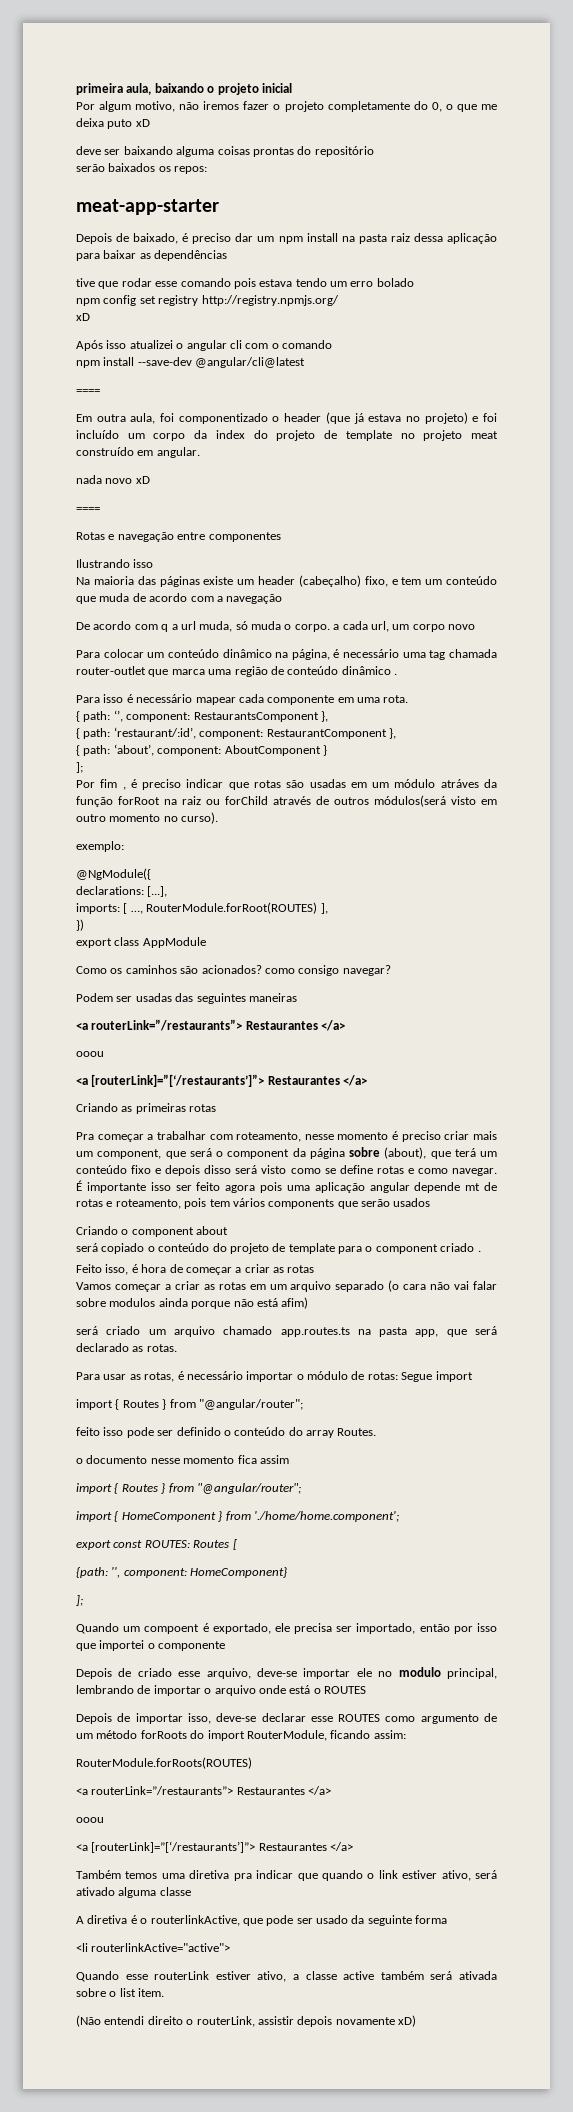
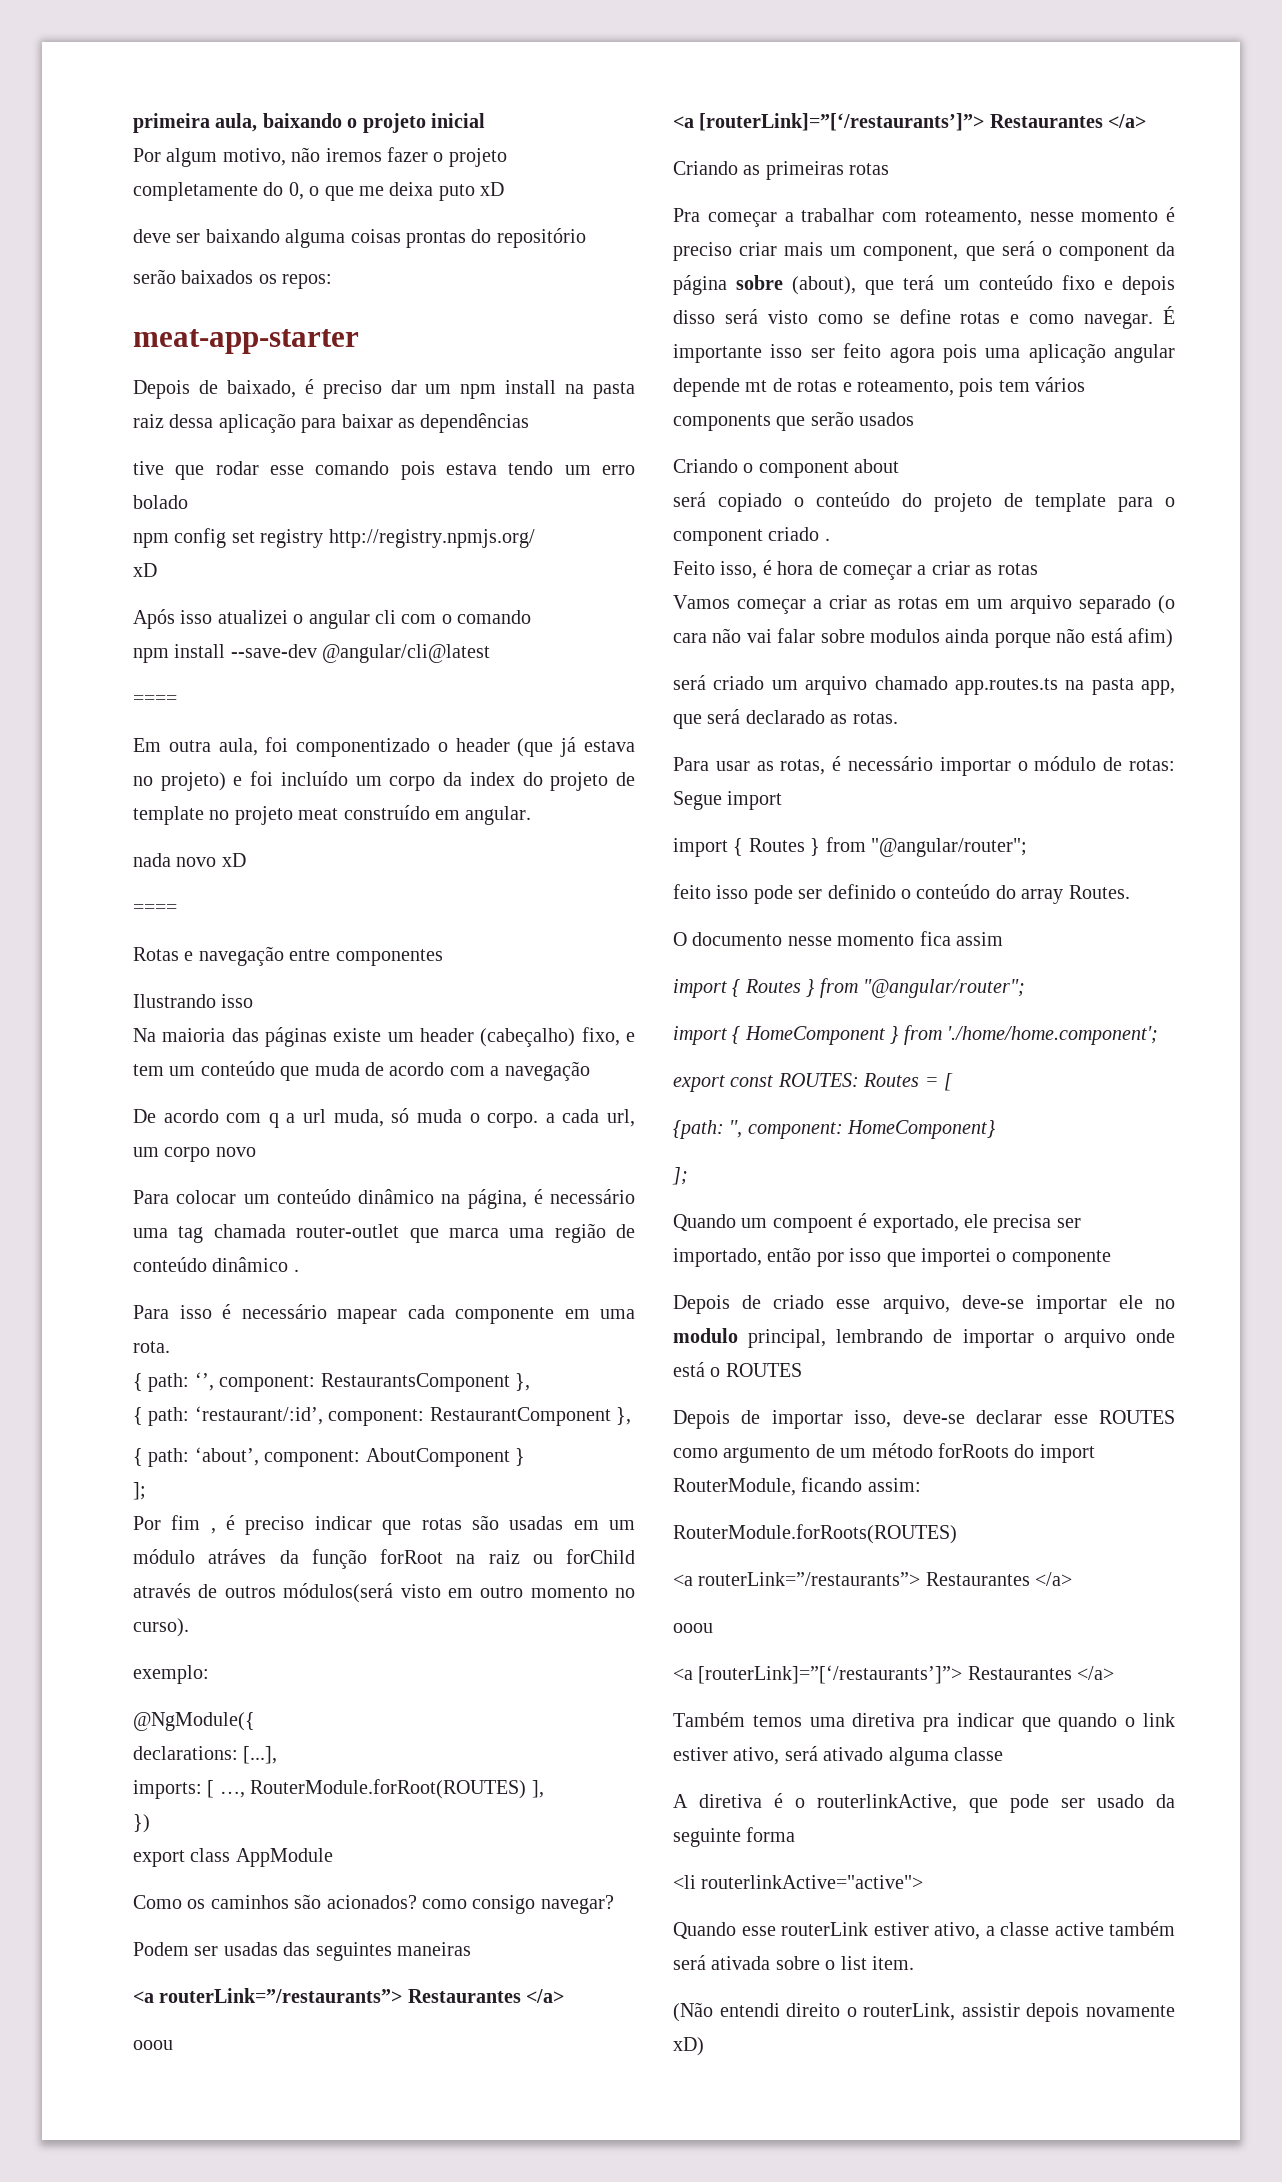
- o documento nesse momento fica assim
+ O documento nesse momento fica assim
- export const ROUTES: Routes [
+ export const ROUTES: Routes = [

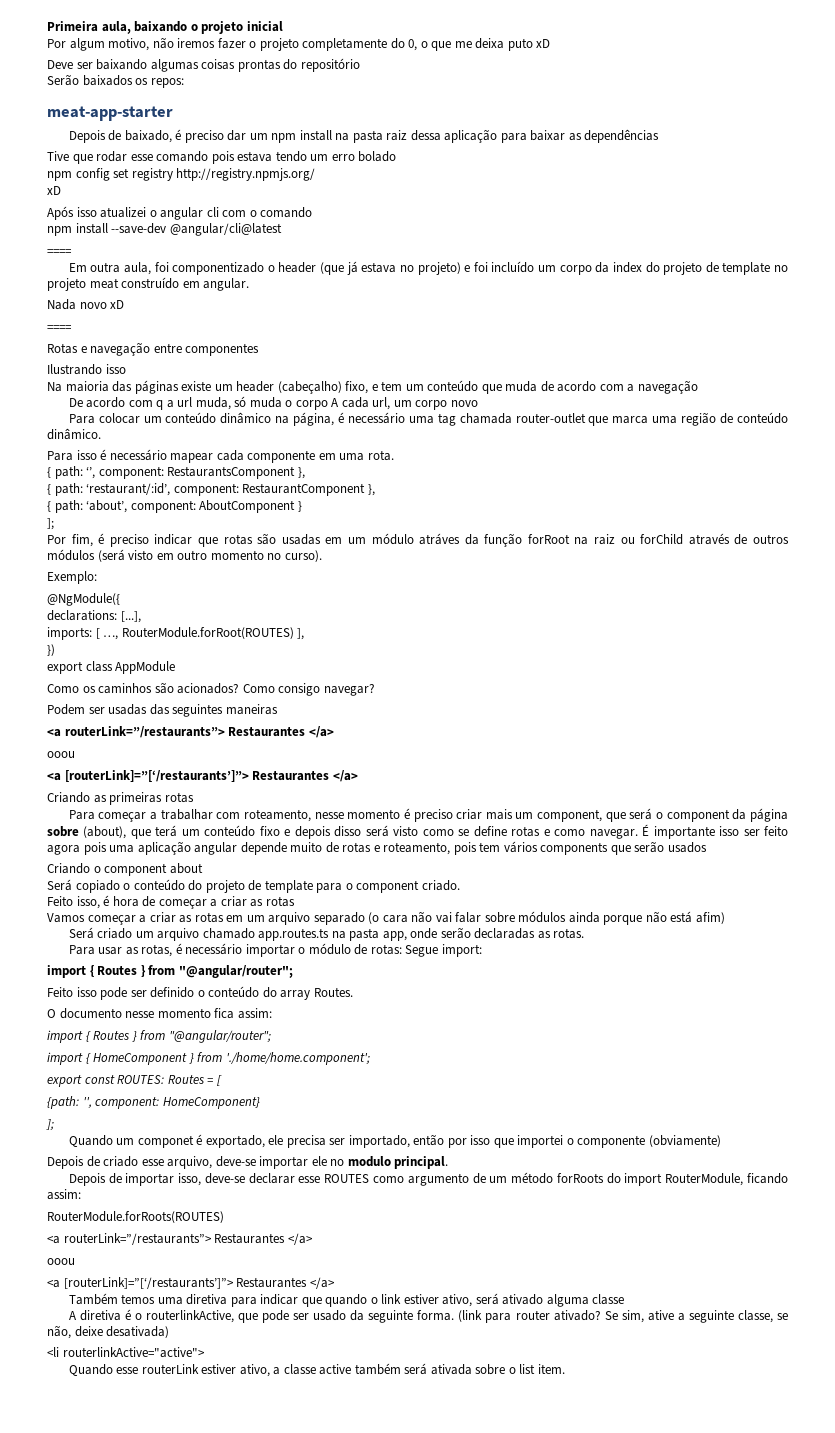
- primeira aula, baixando o projeto inicial
+ Primeira aula, baixando o projeto inicial
- deve ser baixando alguma coisas prontas do repositório
+ Deve ser baixando algumas coisas prontas do repositório
- serão baixados os repos:
+ Serão baixados os repos:
- tive que rodar esse comando pois estava tendo um erro bolado
+ Tive que rodar esse comando pois estava tendo um erro bolado
- nada novo xD
+ Nada novo xD
- De acordo com q a url muda, só muda o corpo. a cada url, um corpo novo
+ De acordo com q a url muda, só muda o corpo A cada url, um corpo novo
- Para colocar um conteúdo dinâmico na página, é necessário uma tag chamada router-outlet que marca uma região de conteúdo dinâmico .
+ Para colocar um conteúdo dinâmico na página, é necessário uma tag chamada router-outlet que marca uma região de conteúdo dinâmico.
- Por fim , é preciso indicar que rotas são usadas em um módulo atráves da função forRoot na raiz ou forChild através de outros módulos(será visto em outro momento no curso).
+ Por fim, é preciso indicar que rotas são usadas em um módulo atráves da função forRoot na raiz ou forChild através de outros módulos (será visto em outro momento no curso).
- exemplo:
+ Exemplo:
- Como os caminhos são acionados? como consigo navegar?
+ Como os caminhos são acionados? Como consigo navegar?
- Pra começar a trabalhar com roteamento, nesse momento é preciso criar mais um component, que será o component da página sobre (about), que terá um conteúdo fixo e depois disso será visto como se define rotas e como navegar.
+ Para começar a trabalhar com roteamento, nesse momento é preciso criar mais um component, que será o component da página sobre (about), que terá um conteúdo fixo e depois disso será visto como se define rotas e como navegar.
- É importante isso ser feito agora pois uma aplicação angular depende mt de rotas e roteamento, pois tem vários components que serão usados
+ É importante isso ser feito agora pois uma aplicação angular depende muito de rotas e roteamento, pois tem vários components que serão usados
- será copiado o conteúdo do projeto de template para o component criado .
+ Será copiado o conteúdo do projeto de template para o component criado.
- Vamos começar a criar as rotas em um arquivo separado (o cara não vai falar sobre modulos ainda porque não está afim)
+ Vamos começar a criar as rotas em um arquivo separado (o cara não vai falar sobre módulos ainda porque não está afim)
- será criado um arquivo chamado app.routes.ts na pasta app, que será declarado as rotas.
+ Será criado um arquivo chamado app.routes.ts na pasta app, onde serão declaradas as rotas.
- Para usar as rotas, é necessário importar o módulo de rotas: Segue import
+ Para usar as rotas, é necessário importar o módulo de rotas: Segue import:
  import { Routes } from "@angular/router";
- feito isso pode ser definido o conteúdo do array Routes.
+ Feito isso pode ser definido o conteúdo do array Routes.
- O documento nesse momento fica assim
+ O documento nesse momento fica assim:
- Quando um compoent é exportado, ele precisa ser importado, então por isso que importei o componente
+ Quando um componet é exportado, ele precisa ser importado, então por isso que importei o componente (obviamente)
- Depois de criado esse arquivo, deve-se importar ele no modulo principal, lembrando de importar o arquivo onde está o ROUTES
+ Depois de criado esse arquivo, deve-se importar ele no modulo principal.
- Também temos uma diretiva pra indicar que quando o link estiver ativo, será ativado alguma classe
+ Também temos uma diretiva para indicar que quando o link estiver ativo, será ativado alguma classe
- A diretiva é o routerlinkActive, que pode ser usado da seguinte forma
+ A diretiva é o routerlinkActive, que pode ser usado da seguinte forma. (link para router ativado? Se sim, ative a seguinte classe, se não, deixe desativada)
- (Não entendi direito o routerLink, assistir depois novamente xD)

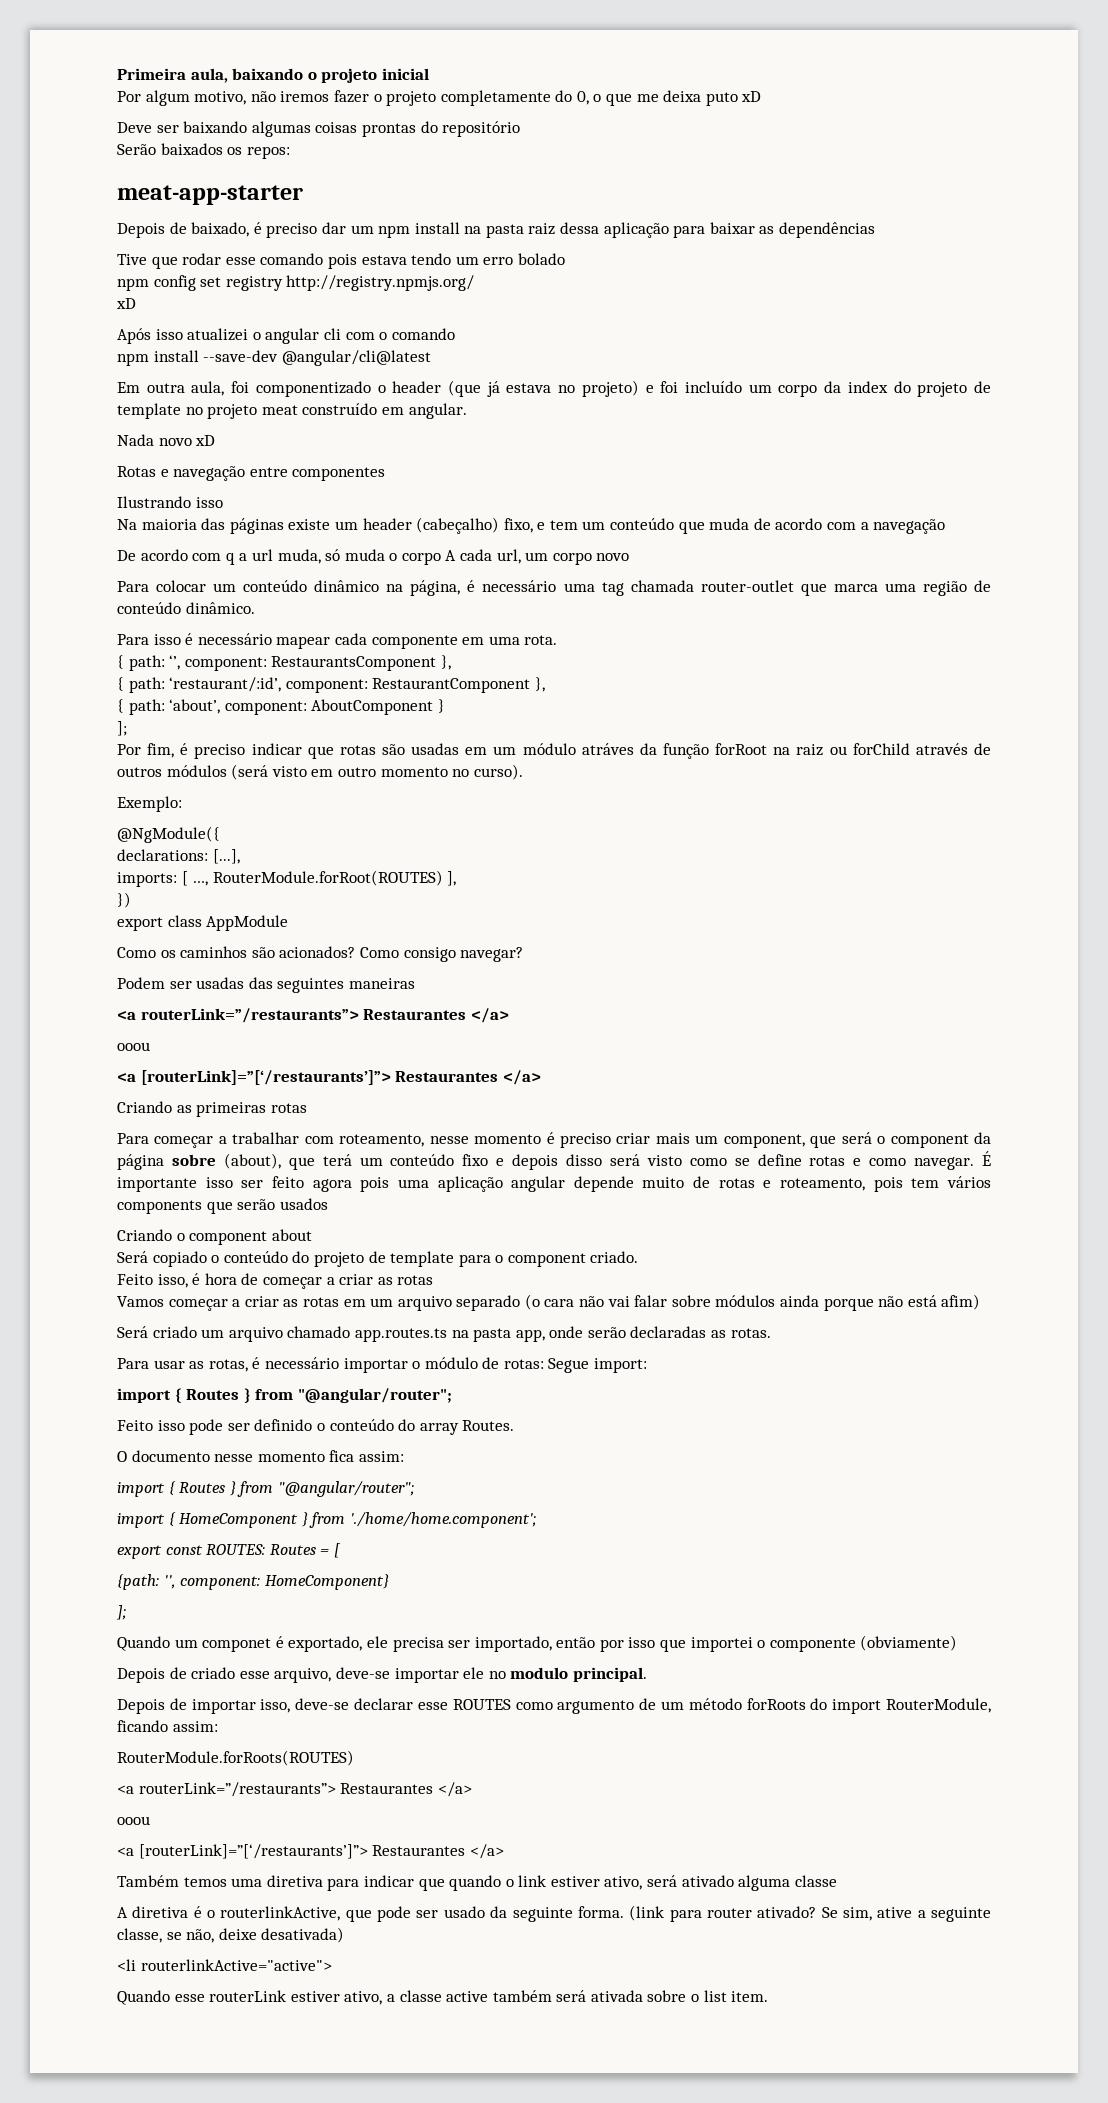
  npm install --save-dev @angular/cli@latest
- ====
  Nada novo xD
- ====

